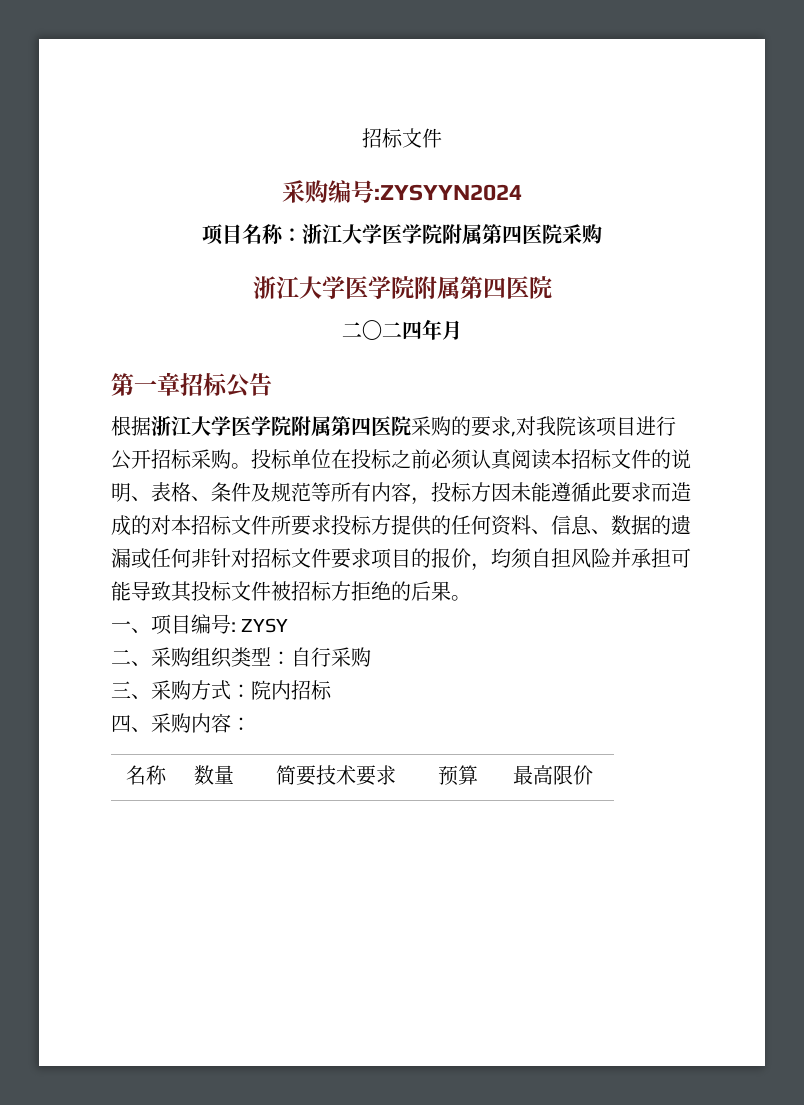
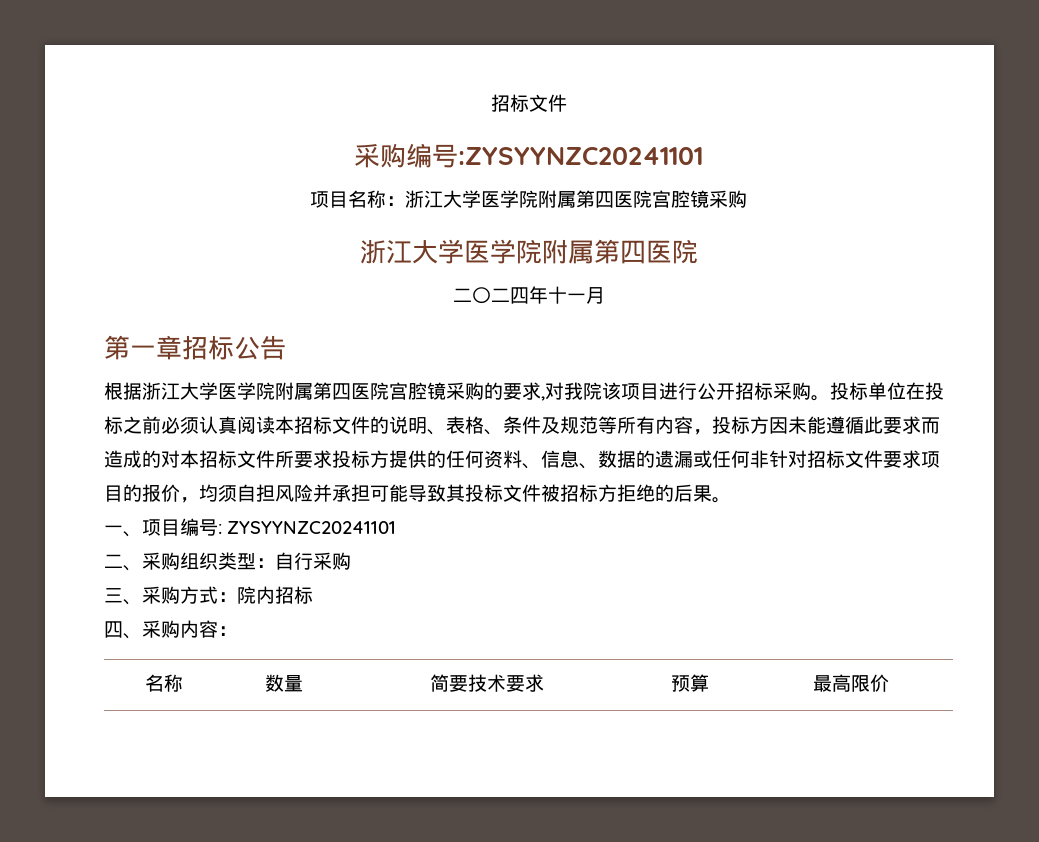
- 采购编号:ZYSYYN2024
+ 采购编号:ZYSYYNZC20241101
- 项目名称：浙江大学医学院附属第四医院采购
+ 项目名称：浙江大学医学院附属第四医院宫腔镜采购
- 二〇二四年月
+ 二〇二四年十一月
- 根据浙江大学医学院附属第四医院采购的要求,对我院该项目进行公开招标采购。
+ 根据浙江大学医学院附属第四医院宫腔镜采购的要求,对我院该项目进行公开招标采购。
- 一、项目编号: ZYSY
+ 一、项目编号: ZYSYYNZC20241101

